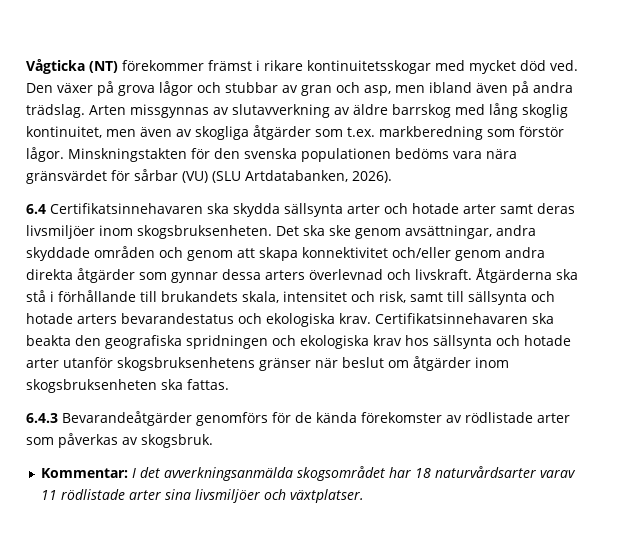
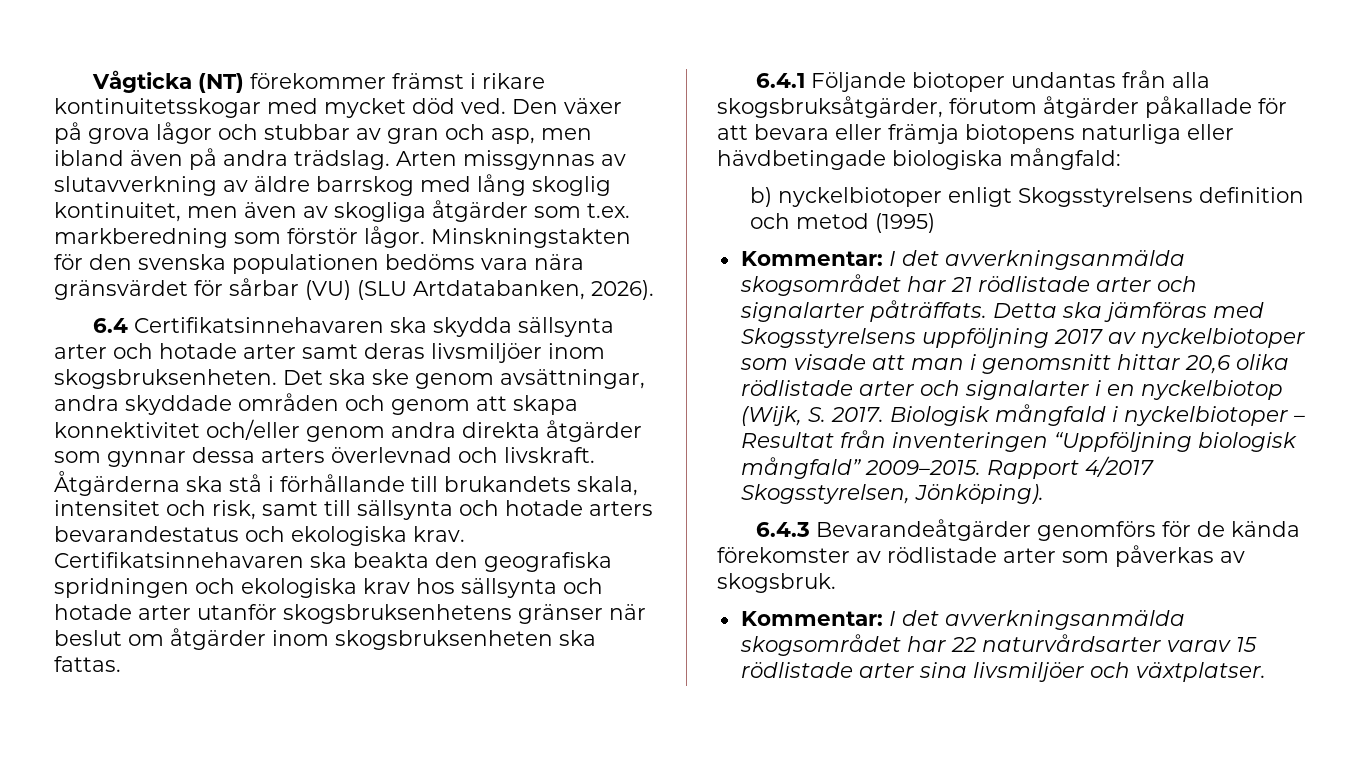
+ 6.4.1 Följande biotoper undantas från alla skogsbruksåtgärder, förutom åtgärder påkallade för att bevara eller främja biotopens naturliga eller hävdbetingade biologiska mångfald:
+ b) nyckelbiotoper enligt Skogsstyrelsens definition och metod (1995)
+ Kommentar: I det avverkningsanmälda skogsområdet har 21 rödlistade arter och signalarter påträffats. Detta ska jämföras med Skogsstyrelsens uppföljning 2017 av nyckelbiotoper som visade att man i genomsnitt hittar 20,6 olika rödlistade arter och signalarter i en nyckelbiotop (Wijk, S. 2017. Biologisk mångfald i nyckelbiotoper – Resultat från inventeringen “Uppföljning biologisk mångfald” 2009–2015. Rapport 4/2017 Skogsstyrelsen, Jönköping).
- Kommentar: I det avverkningsanmälda skogsområdet har 18 naturvårdsarter varav 11 rödlistade arter sina livsmiljöer och växtplatser.
+ Kommentar: I det avverkningsanmälda skogsområdet har 22 naturvårdsarter varav 15 rödlistade arter sina livsmiljöer och växtplatser.

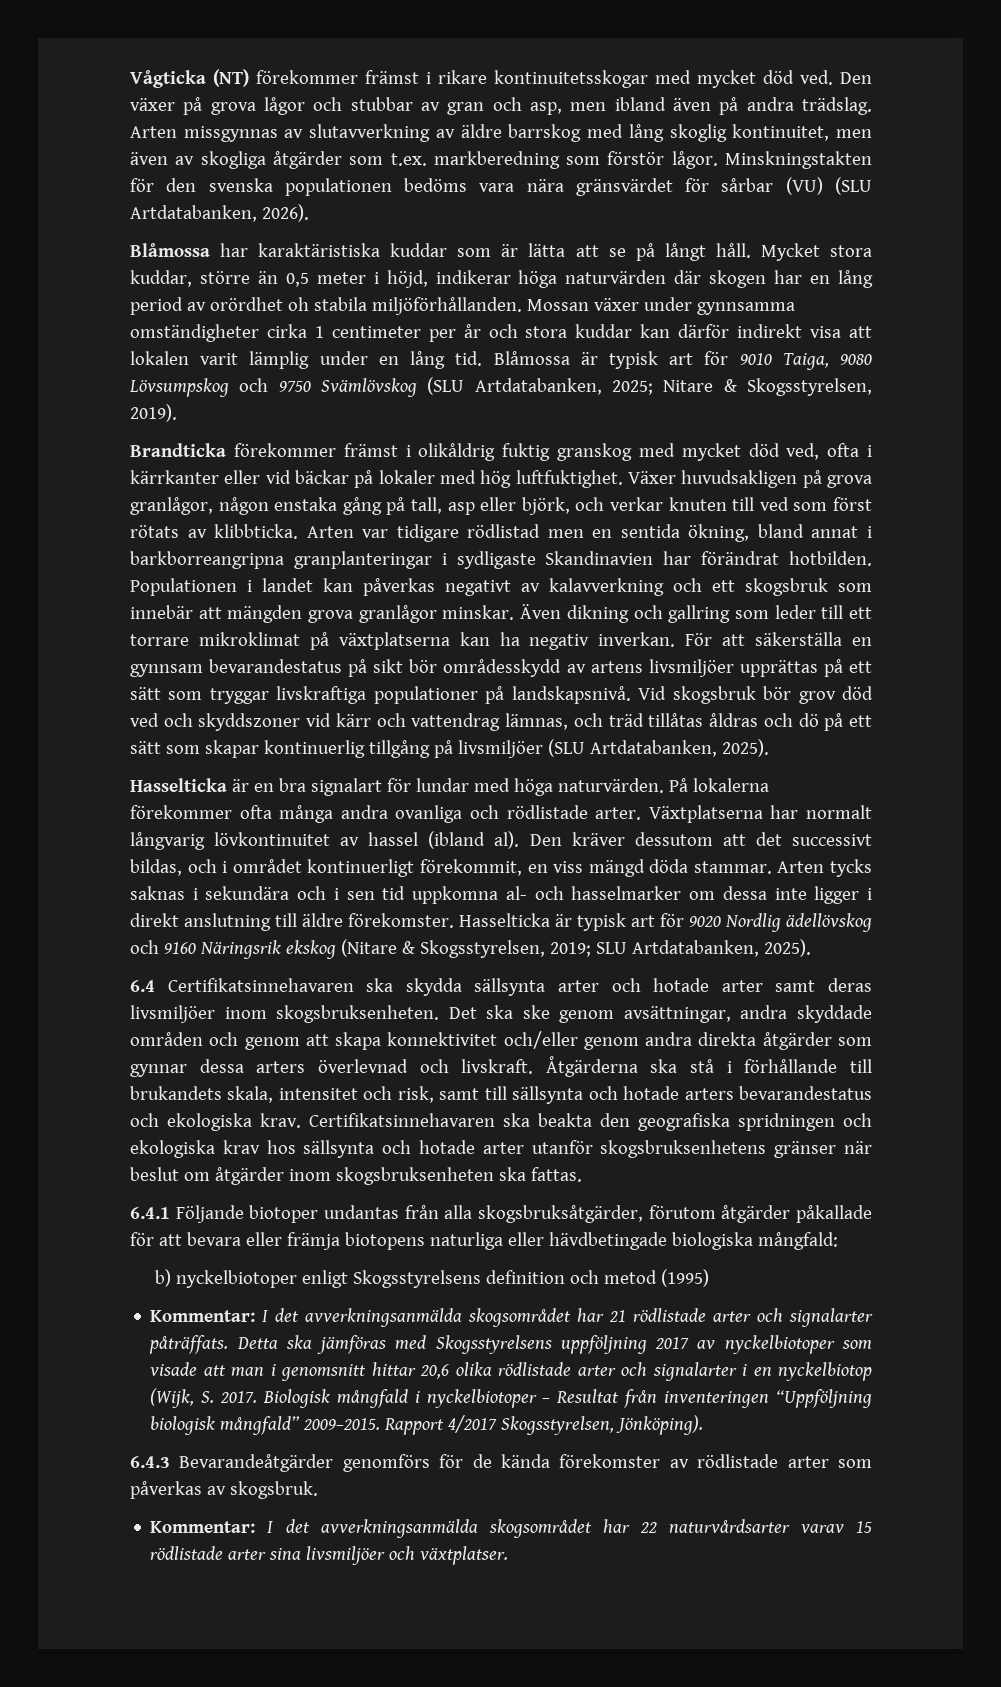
+ Blåmossa har karaktäristiska kuddar som är lätta att se på långt håll. Mycket stora kuddar, större än 0,5 meter i höjd, indikerar höga naturvärden där skogen har en lång period av orördhet oh stabila miljöförhållanden. Mossan växer under gynnsamma omständigheter cirka 1 centimeter per år och stora kuddar kan därför indirekt visa att lokalen varit lämplig under en lång tid. Blåmossa är typisk art för 9010 Taiga, 9080 Lövsumpskog och 9750 Svämlövskog (SLU Artdatabanken, 2025; Nitare & Skogsstyrelsen, 2019).
+ Brandticka förekommer främst i olikåldrig fuktig granskog med mycket död ved, ofta i kärrkanter eller vid bäckar på lokaler med hög luftfuktighet. Växer huvudsakligen på grova granlågor, någon enstaka gång på tall, asp eller björk, och verkar knuten till ved som först rötats av klibbticka. Arten var tidigare rödlistad men en sentida ökning, bland annat i barkborreangripna granplanteringar i sydligaste Skandinavien har förändrat hotbilden. Populationen i landet kan påverkas negativt av kalavverkning och ett skogsbruk som innebär att mängden grova granlågor minskar. Även dikning och gallring som leder till ett torrare mikroklimat på växtplatserna kan ha negativ inverkan. För att säkerställa en gynnsam bevarandestatus på sikt bör områdesskydd av artens livsmiljöer upprättas på ett sätt som tryggar livskraftiga populationer på landskapsnivå. Vid skogsbruk bör grov död ved och skyddszoner vid kärr och vattendrag lämnas, och träd tillåtas åldras och dö på ett sätt som skapar kontinuerlig tillgång på livsmiljöer (SLU Artdatabanken, 2025).
+ Hasselticka är en bra signalart för lundar med höga naturvärden. På lokalerna förekommer ofta många andra ovanliga och rödlistade arter. Växtplatserna har normalt långvarig lövkontinuitet av hassel (ibland al). Den kräver dessutom att det successivt bildas, och i området kontinuerligt förekommit, en viss mängd döda stammar. Arten tycks saknas i sekundära och i sen tid uppkomna al- och hasselmarker om dessa inte ligger i direkt anslutning till äldre förekomster. Hasselticka är typisk art för 9020 Nordlig ädellövskog och 9160 Näringsrik ekskog (Nitare & Skogsstyrelsen, 2019; SLU Artdatabanken, 2025).

